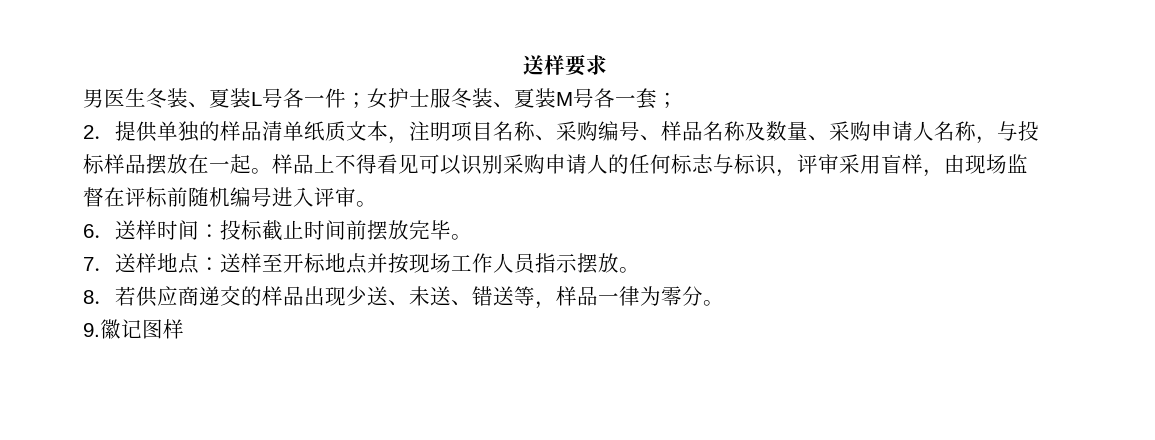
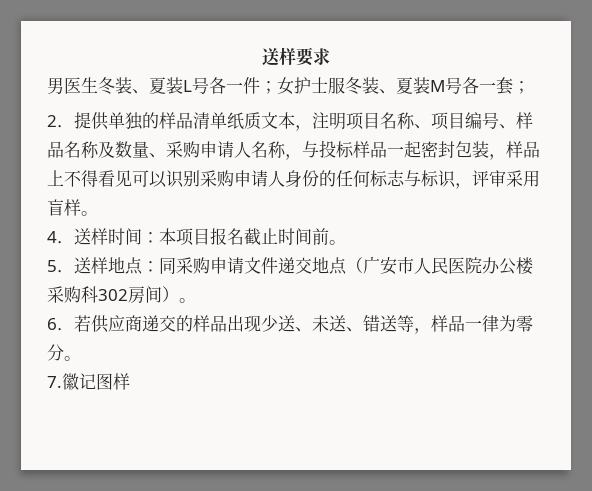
- 2．提供单独的样品清单纸质文本，注明项目名称、采购编号、样品名称及数量、采购申请人名称，与投标样品摆放在一起。样品上不得看见可以识别采购申请人的任何标志与标识，评审采用盲样，由现场监督在评标前随机编号进入评审。
- 6．送样时间：
+ 2．提供单独的样品清单纸质文本，注明项目名称、项目编号、样品名称及数量、采购申请人名称，与投标样品一起密封包装，样品上不得看见可以识别采购申请人身份的任何标志与标识，评审采用盲样。
+ 4．送样时间：
- 投标截止时间前摆放完毕。
- 7．送样地点：
+ 本项目报名截止时间前。
+ 5．送样地点：
- 送样至开标地点并按现场工作人员指示摆放。
- 8．若供应商递交的样品出现少送、未送、错送等，样品一律为零分。
+ 同采购申请文件递交地点（广安市人民医院办公楼采购科302房间）。
+ 6．若供应商递交的样品出现少送、未送、错送等，样品一律为零分。
- 9.徽记图样
+ 7.徽记图样

